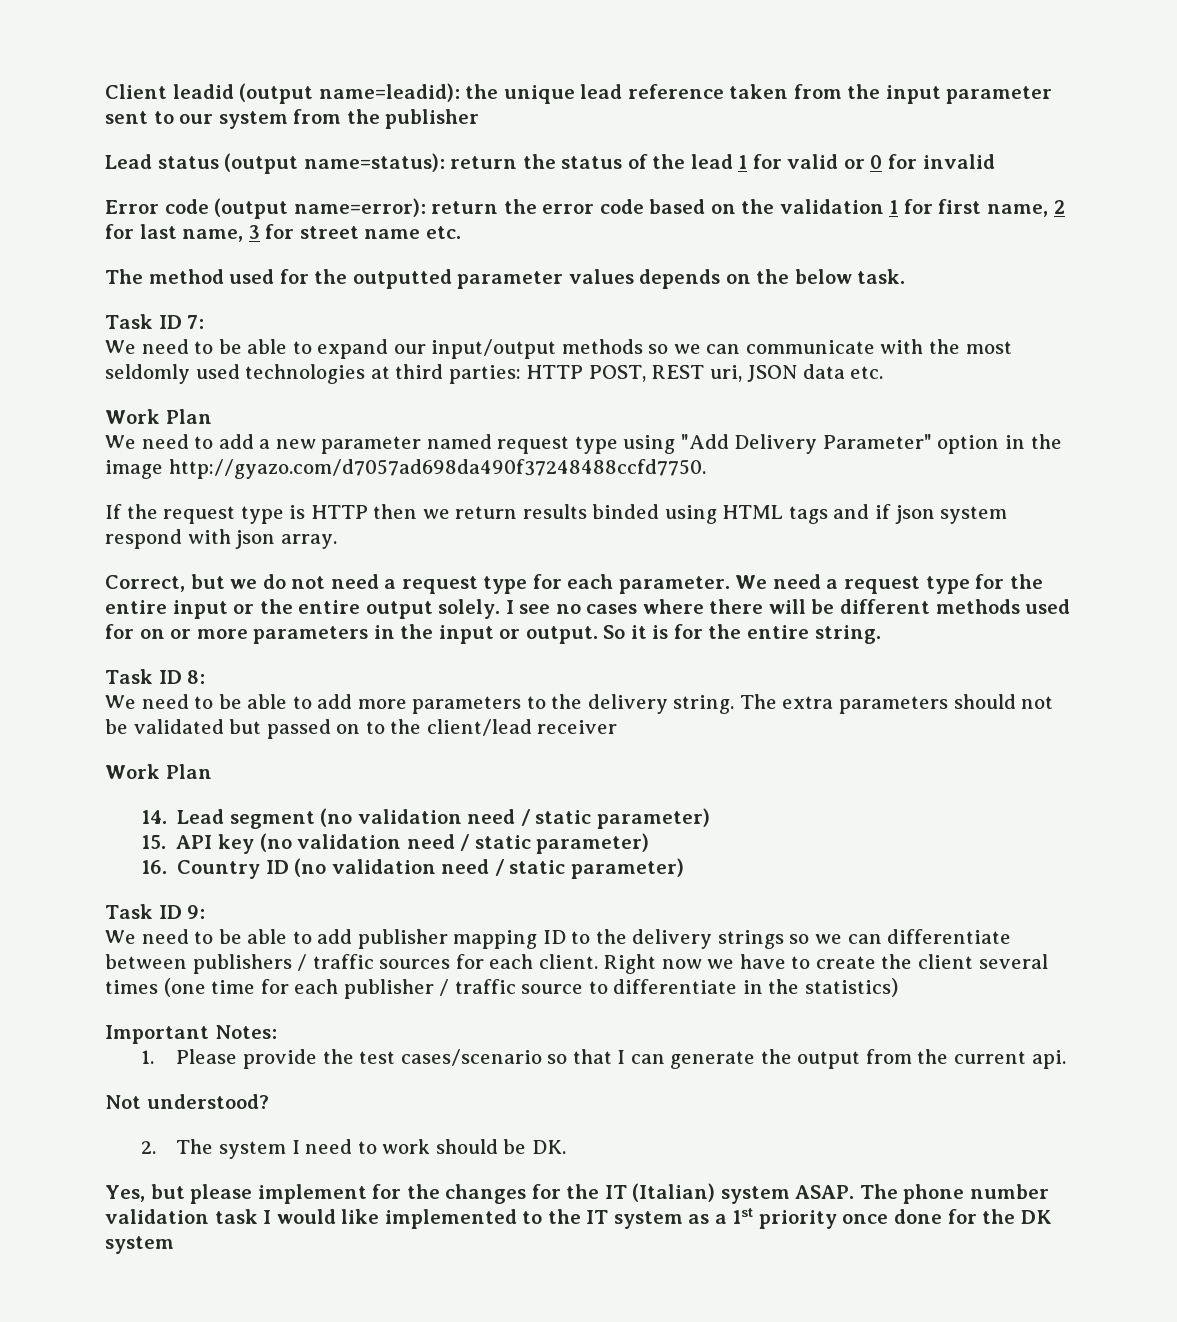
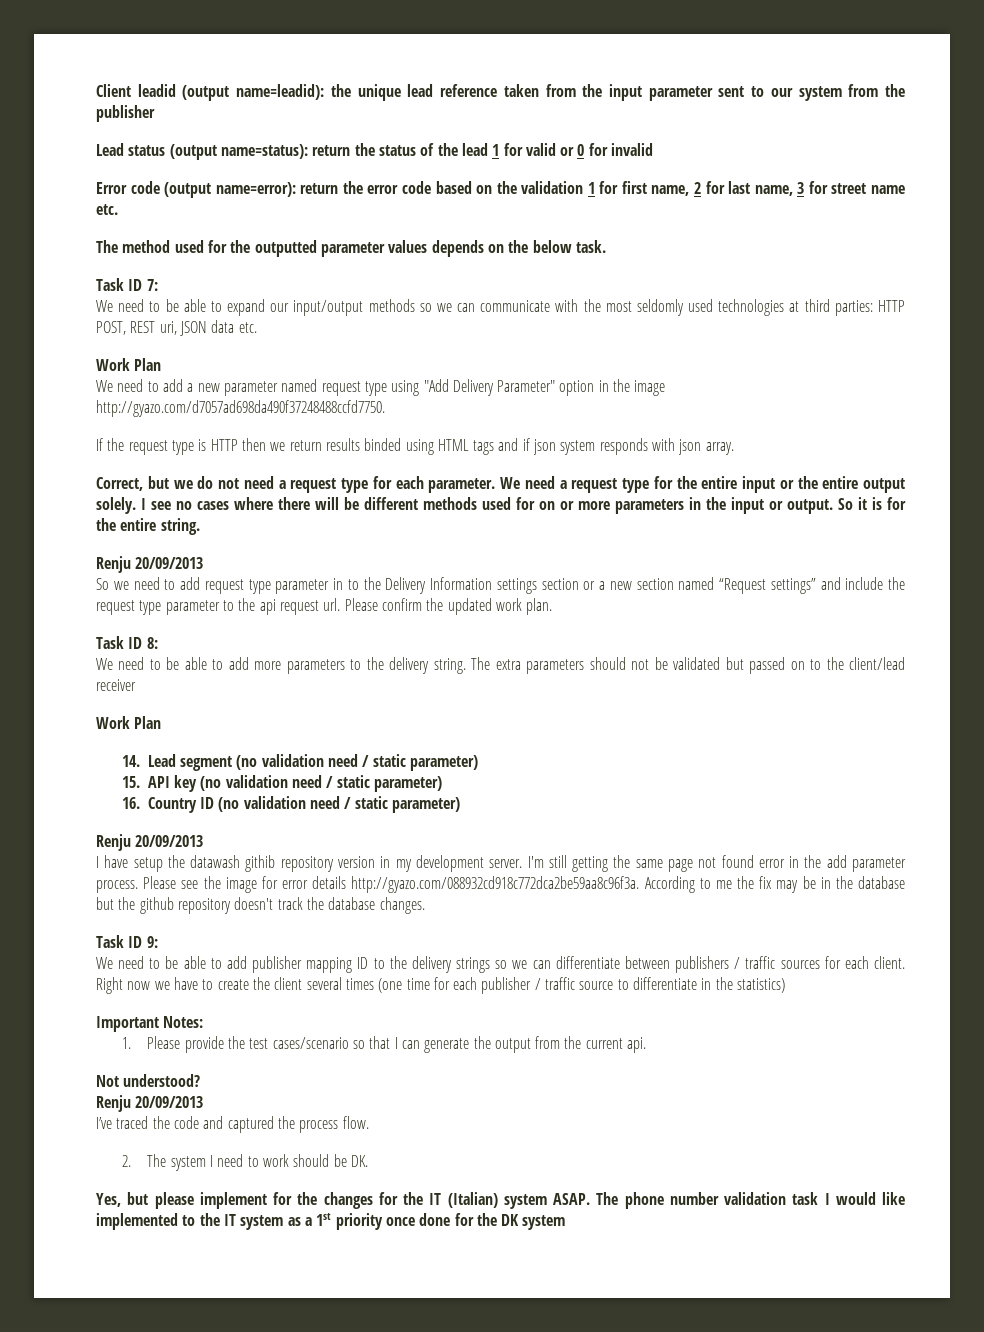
- If the request type is HTTP then we return results binded using HTML tags and if json system respond with json array.
+ If the request type is HTTP then we return results binded using HTML tags and if json system responds with json array.
  So it is for the entire string.
+ Renju 20/09/2013
+ So we need to add request type parameter in to the Delivery Information settings section or a new section named “Request settings” and include the request type parameter to the api request url. Please confirm the updated work plan.
  16. Country ID (no validation need / static parameter)
+ Renju 20/09/2013
+ I have setup the datawash githib repository version in my development server. I'm still getting the same page not found error in the add parameter process. Please see the image for error details http://gyazo.com/088932cd918c772dca2be59aa8c96f3a. According to me the fix may be in the database but the github repository doesn't track the database changes.
  Not understood?
+ Renju 20/09/2013
+ I’ve traced the code and captured the process flow.

